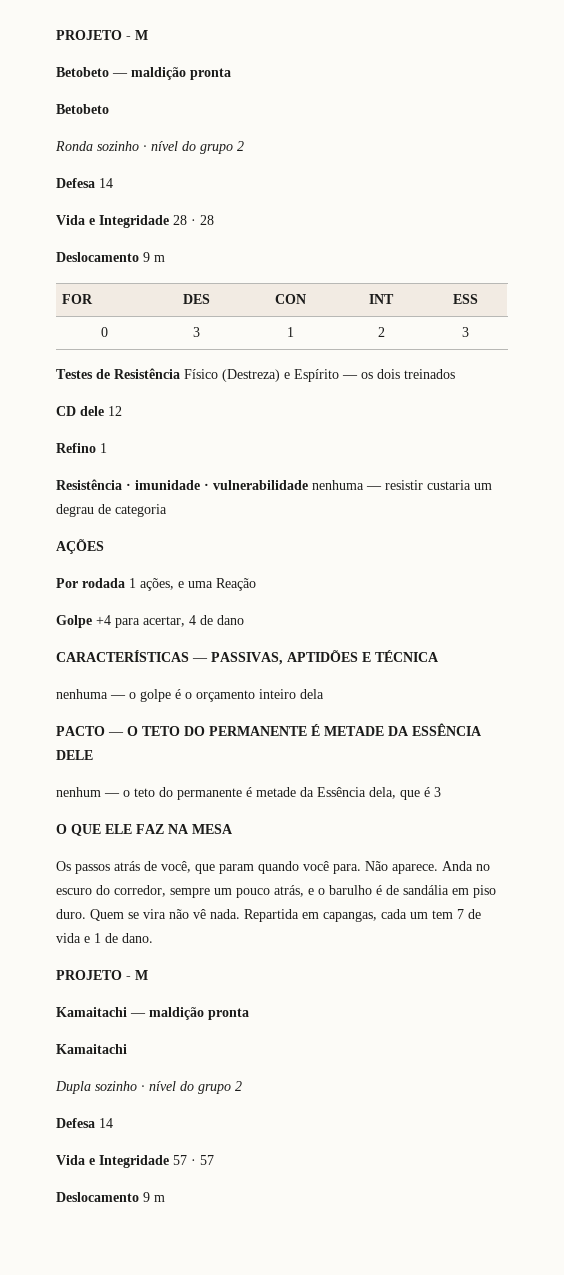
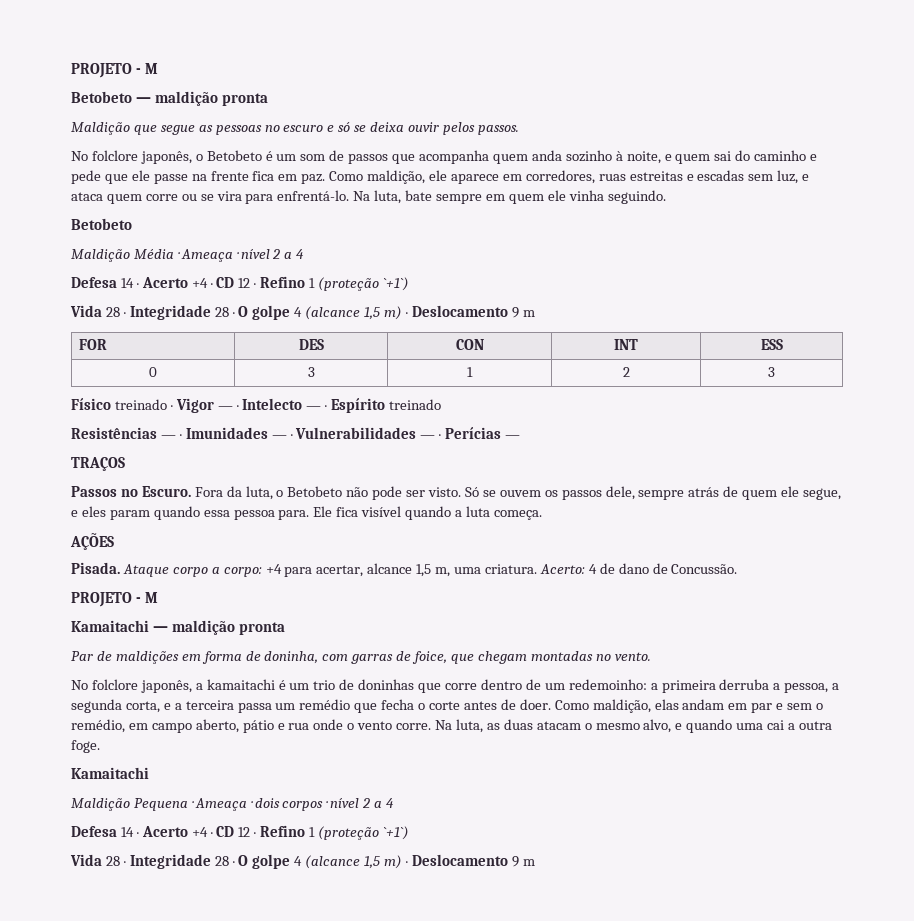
  Betobeto — maldição pronta
+ Maldição que segue as pessoas no escuro e só se deixa ouvir pelos passos.
+ No folclore japonês, o Betobeto é um som de passos que acompanha quem anda sozinho à noite, e quem sai do caminho e pede que ele passe na frente fica em paz. Como maldição, ele aparece em corredores, ruas estreitas e escadas sem luz, e ataca quem corre ou se vira para enfrentá-lo. Na luta, bate sempre em quem ele vinha seguindo.
  Betobeto
- Ronda sozinho · nível do grupo 2
- Defesa 14
- Vida e Integridade 28 · 28
- Deslocamento 9 m
+ Maldição Média · Ameaça · nível 2 a 4
+ Defesa 14 · Acerto +4 · CD 12 · Refino 1 (proteção `+1`)
+ Vida 28 · Integridade 28 · O golpe 4 (alcance 1,5 m) · Deslocamento 9 m
- Testes de Resistência Físico (Destreza) e Espírito — os dois treinados
- CD dele 12
- Refino 1
- Resistência · imunidade · vulnerabilidade nenhuma — resistir custaria um degrau de categoria
+ Físico treinado · Vigor — · Intelecto — · Espírito treinado
+ Resistências — · Imunidades — · Vulnerabilidades — · Perícias —
+ TRAÇOS
+ Passos no Escuro. Fora da luta, o Betobeto não pode ser visto. Só se ouvem os passos dele, sempre atrás de quem ele segue, e eles param quando essa pessoa para. Ele fica visível quando a luta começa.
  AÇÕES
- Por rodada 1 ações, e uma Reação
- Golpe +4 para acertar, 4 de dano
- CARACTERÍSTICAS — PASSIVAS, APTIDÕES E TÉCNICA
- nenhuma — o golpe é o orçamento inteiro dela
- PACTO — O TETO DO PERMANENTE É METADE DA ESSÊNCIA DELE
- nenhum — o teto do permanente é metade da Essência dela, que é 3
- O QUE ELE FAZ NA MESA
- Os passos atrás de você, que param quando você para. Não aparece. Anda no escuro do corredor, sempre um pouco atrás, e o barulho é de sandália em piso duro. Quem se vira não vê nada. Repartida em capangas, cada um tem 7 de vida e 1 de dano.
+ Pisada. Ataque corpo a corpo: +4 para acertar, alcance 1,5 m, uma criatura. Acerto: 4 de dano de Concussão.
  Kamaitachi — maldição pronta
+ Par de maldições em forma de doninha, com garras de foice, que chegam montadas no vento.
+ No folclore japonês, a kamaitachi é um trio de doninhas que corre dentro de um redemoinho: a primeira derruba a pessoa, a segunda corta, e a terceira passa um remédio que fecha o corte antes de doer. Como maldição, elas andam em par e sem o remédio, em campo aberto, pátio e rua onde o vento corre. Na luta, as duas atacam o mesmo alvo, e quando uma cai a outra foge.
  Kamaitachi
- Dupla sozinho · nível do grupo 2
- Defesa 14
- Vida e Integridade 57 · 57
- Deslocamento 9 m
+ Maldição Pequena · Ameaça · dois corpos · nível 2 a 4
+ Defesa 14 · Acerto +4 · CD 12 · Refino 1 (proteção `+1`)
+ Vida 28 · Integridade 28 · O golpe 4 (alcance 1,5 m) · Deslocamento 9 m

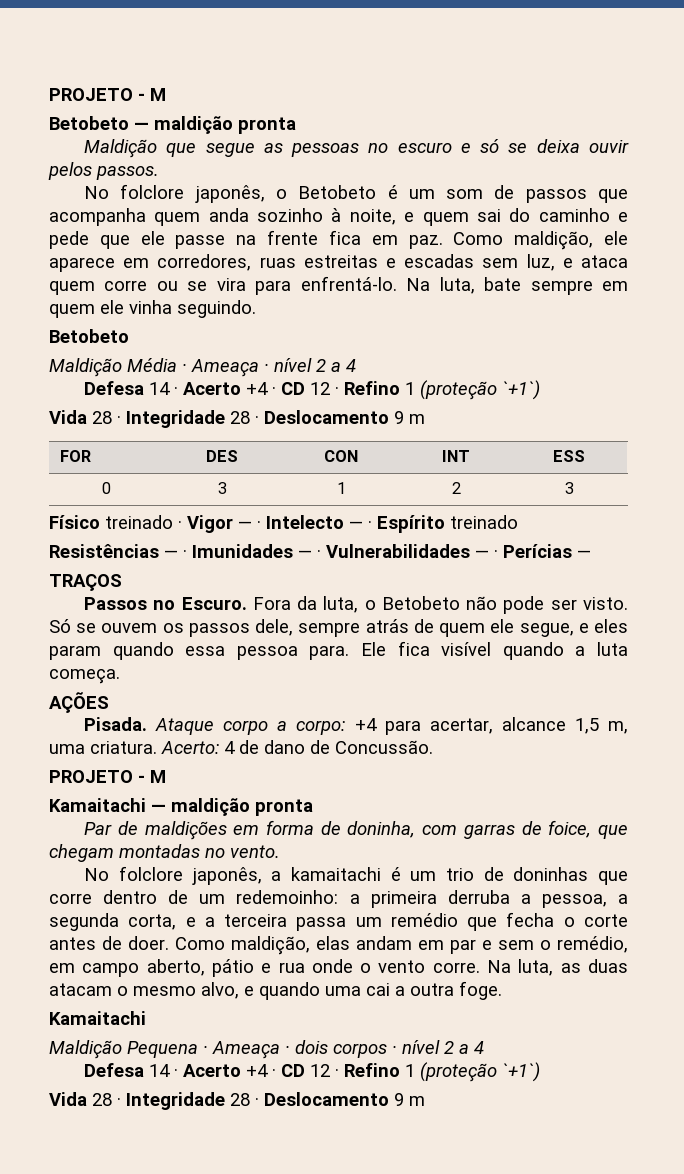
  Maldição Média · Ameaça · nível 2 a 4
  Defesa 14 · Acerto +4 · CD 12 · Refino 1 (proteção `+1`)
- Vida 28 · Integridade 28 · O golpe 4 (alcance 1,5 m) · Deslocamento 9 m
+ Vida 28 · Integridade 28 · Deslocamento 9 m
  Maldição Pequena · Ameaça · dois corpos · nível 2 a 4
  Defesa 14 · Acerto +4 · CD 12 · Refino 1 (proteção `+1`)
- Vida 28 · Integridade 28 · O golpe 4 (alcance 1,5 m) · Deslocamento 9 m
+ Vida 28 · Integridade 28 · Deslocamento 9 m

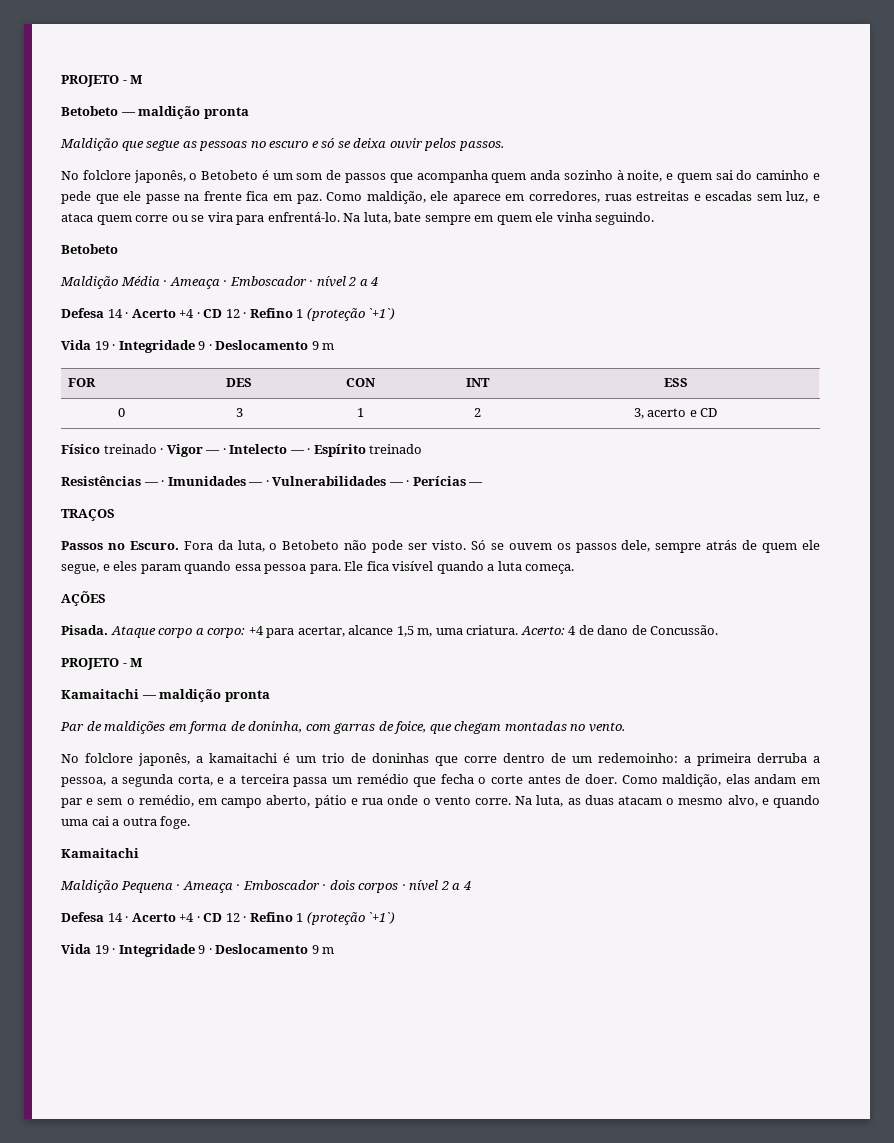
- Maldição Média · Ameaça · nível 2 a 4
+ Maldição Média · Ameaça · Emboscador · nível 2 a 4
  Defesa 14 · Acerto +4 · CD 12 · Refino 1 (proteção `+1`)
- Vida 28 · Integridade 28 · Deslocamento 9 m
+ Vida 19 · Integridade 9 · Deslocamento 9 m
- 0 | 3 | 1 | 2 | 3
+ 0 | 3 | 1 | 2 | 3, acerto e CD
- Maldição Pequena · Ameaça · dois corpos · nível 2 a 4
+ Maldição Pequena · Ameaça · Emboscador · dois corpos · nível 2 a 4
  Defesa 14 · Acerto +4 · CD 12 · Refino 1 (proteção `+1`)
- Vida 28 · Integridade 28 · Deslocamento 9 m
+ Vida 19 · Integridade 9 · Deslocamento 9 m

